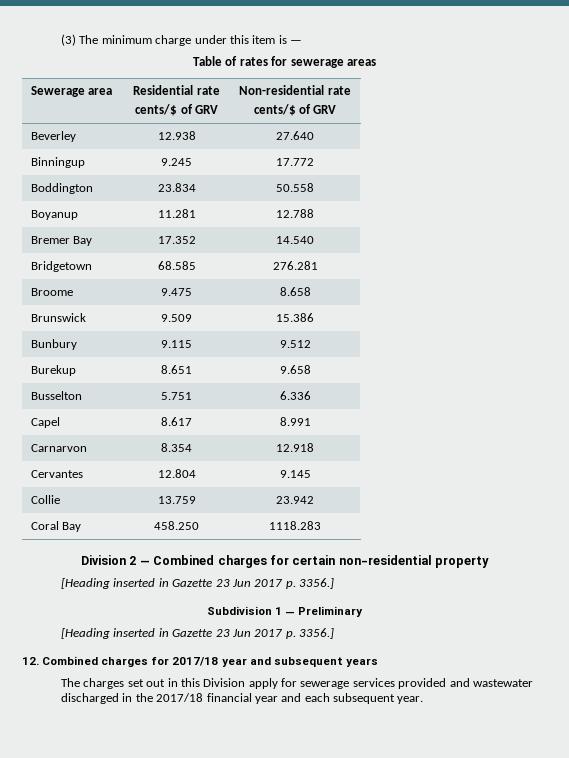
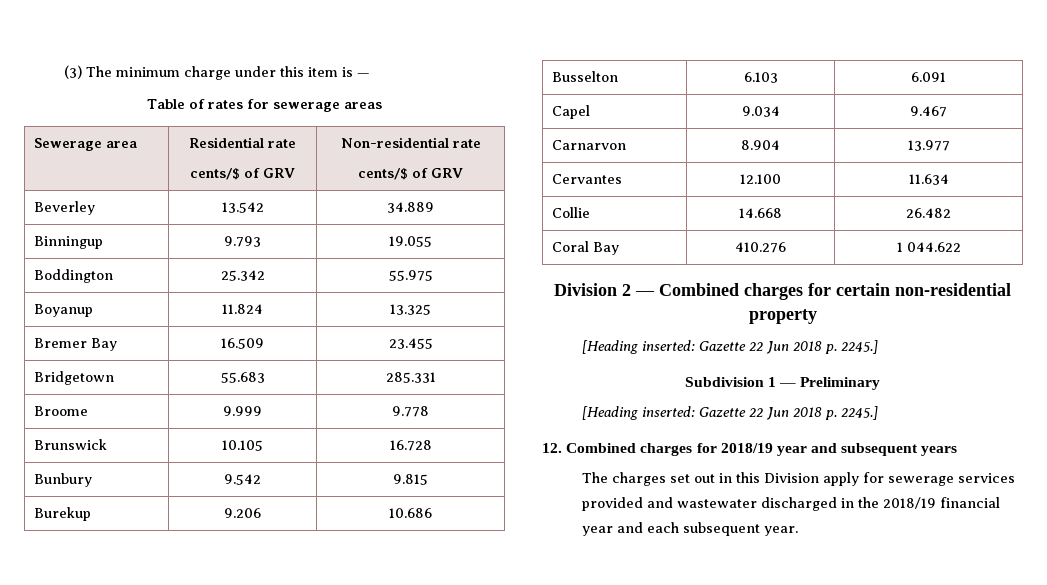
- Beverley | 12.938 | 27.640
+ Beverley | 13.542 | 34.889
- Binningup | 9.245 | 17.772
+ Binningup | 9.793 | 19.055
- Boddington | 23.834 | 50.558
+ Boddington | 25.342 | 55.975
- Boyanup | 11.281 | 12.788
+ Boyanup | 11.824 | 13.325
- Bremer Bay | 17.352 | 14.540
+ Bremer Bay | 16.509 | 23.455
- Bridgetown | 68.585 | 276.281
+ Bridgetown | 55.683 | 285.331
- Broome | 9.475 | 8.658
+ Broome | 9.999 | 9.778
- Brunswick | 9.509 | 15.386
+ Brunswick | 10.105 | 16.728
- Bunbury | 9.115 | 9.512
+ Bunbury | 9.542 | 9.815
- Burekup | 8.651 | 9.658
+ Burekup | 9.206 | 10.686
- Busselton | 5.751 | 6.336
+ Busselton | 6.103 | 6.091
- Capel | 8.617 | 8.991
+ Capel | 9.034 | 9.467
- Carnarvon | 8.354 | 12.918
+ Carnarvon | 8.904 | 13.977
- Cervantes | 12.804 | 9.145
+ Cervantes | 12.100 | 11.634
- Collie | 13.759 | 23.942
+ Collie | 14.668 | 26.482
- Coral Bay | 458.250 | 1118.283
+ Coral Bay | 410.276 | 1 044.622
  Division 2 — Combined charges for certain non-residential property
- [Heading inserted in Gazette 23 Jun 2017 p. 3356.]
+ [Heading inserted: Gazette 22 Jun 2018 p. 2245.]
  Subdivision 1 — Preliminary
- [Heading inserted in Gazette 23 Jun 2017 p. 3356.]
+ [Heading inserted: Gazette 22 Jun 2018 p. 2245.]
- 12. Combined charges for 2017/18 year and subsequent years
+ 12. Combined charges for 2018/19 year and subsequent years
- The charges set out in this Division apply for sewerage services provided and wastewater discharged in the 2017/18 financial year and each subsequent year.
+ The charges set out in this Division apply for sewerage services provided and wastewater discharged in the 2018/19 financial year and each subsequent year.

